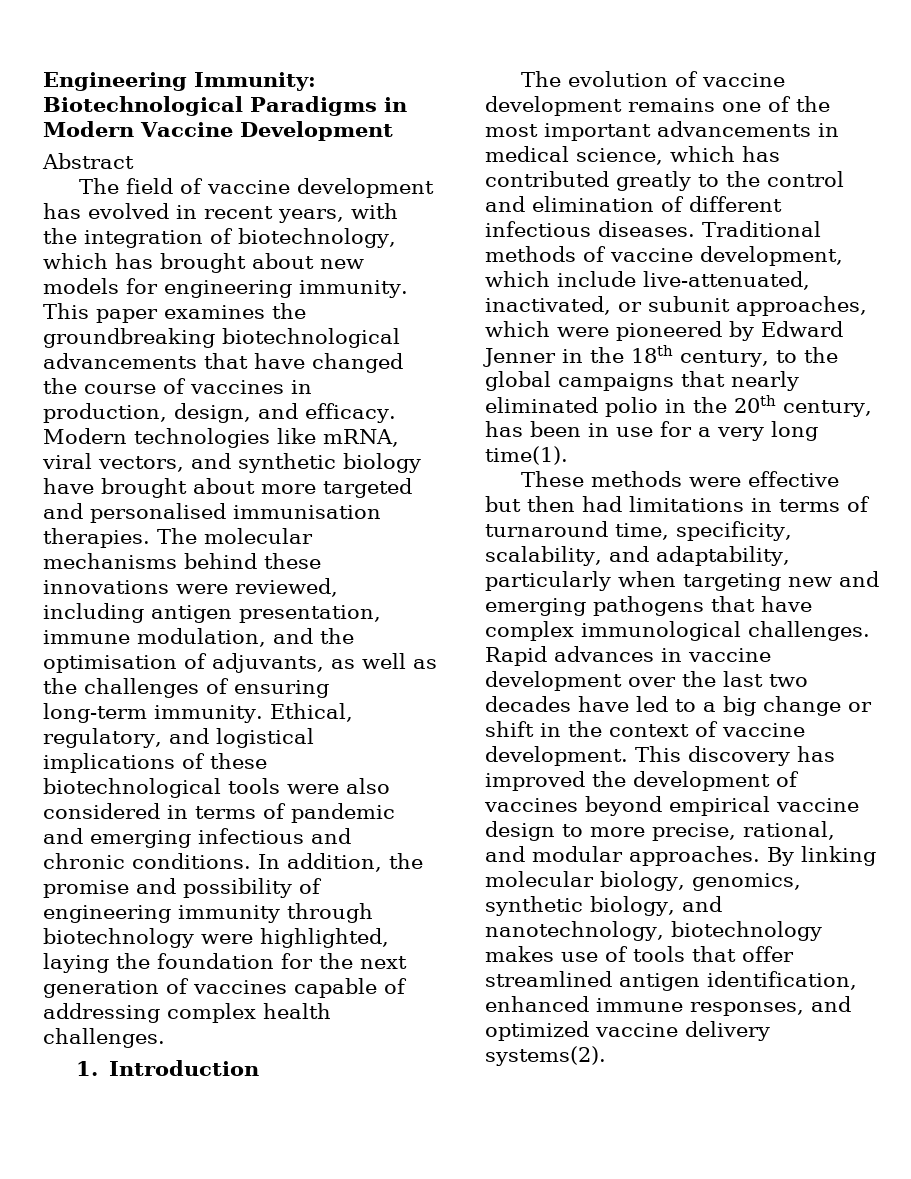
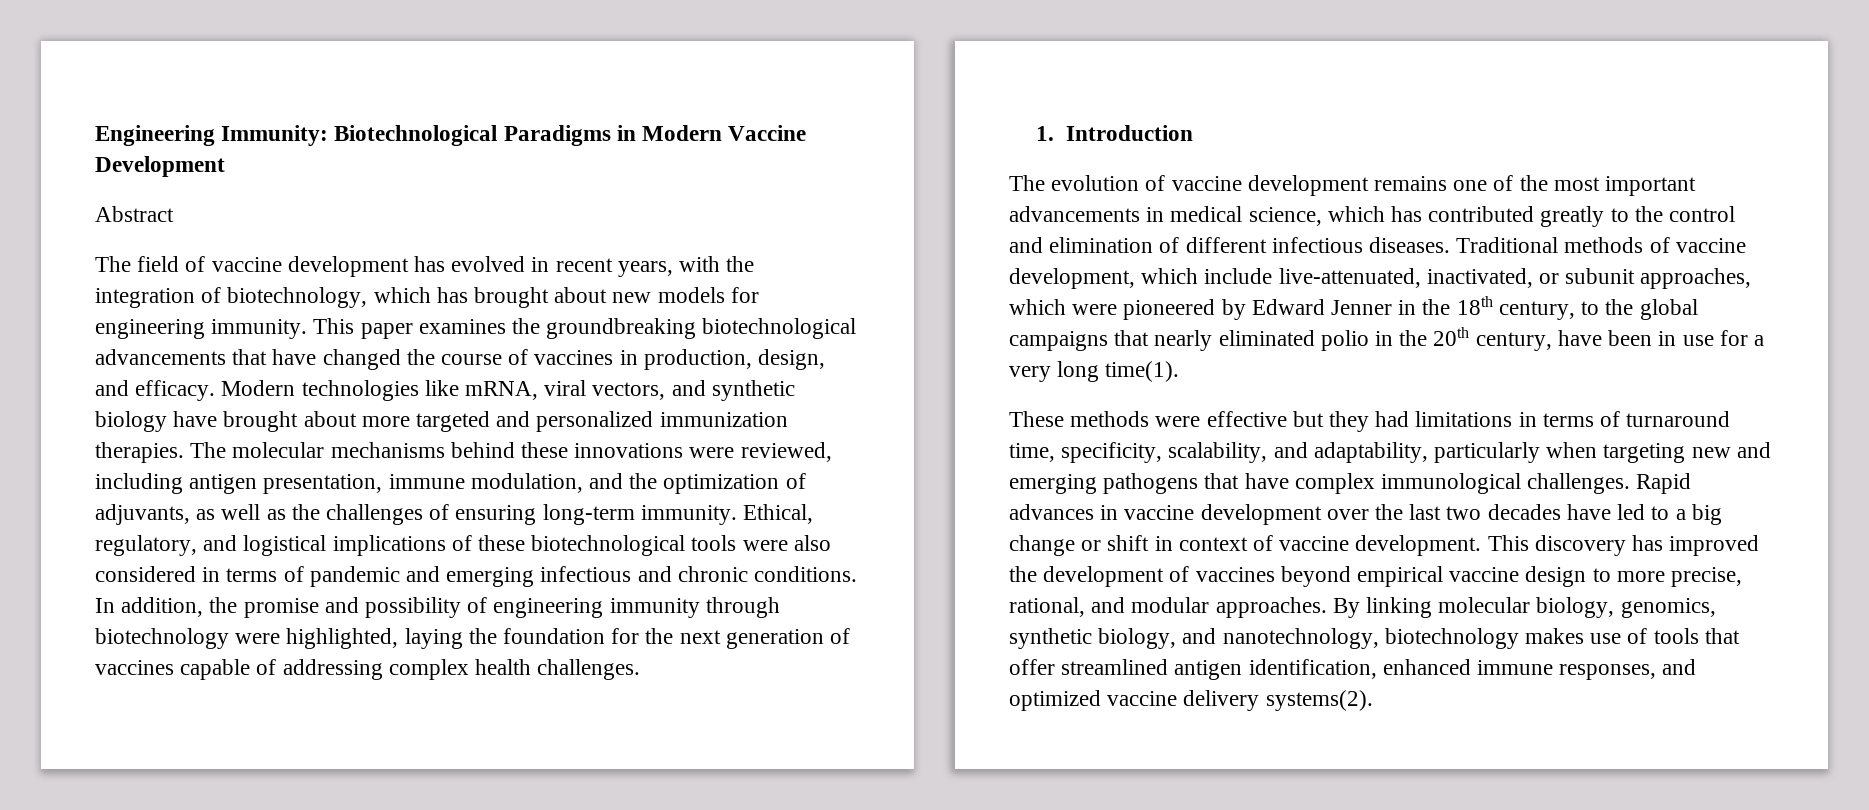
- Modern technologies like mRNA, viral vectors, and synthetic biology have brought about more targeted and personalised immunisation therapies.
+ Modern technologies like mRNA, viral vectors, and synthetic biology have brought about more targeted and personalized immunization therapies.
- The molecular mechanisms behind these innovations were reviewed, including antigen presentation, immune modulation, and the optimisation of adjuvants, as well as the challenges of ensuring long-term immunity.
+ The molecular mechanisms behind these innovations were reviewed, including antigen presentation, immune modulation, and the optimization of adjuvants, as well as the challenges of ensuring long-term immunity.
- Traditional methods of vaccine development, which include live-attenuated, inactivated, or subunit approaches, which were pioneered by Edward Jenner in the 18th century, to the global campaigns that nearly eliminated polio in the 20th century, has been in use for a very long time(1).
+ Traditional methods of vaccine development, which include live-attenuated, inactivated, or subunit approaches, which were pioneered by Edward Jenner in the 18th century, to the global campaigns that nearly eliminated polio in the 20th century, have been in use for a very long time(1).
- These methods were effective but then had limitations in terms of turnaround time, specificity, scalability, and adaptability, particularly when targeting new and emerging pathogens that have complex immunological challenges.
+ These methods were effective but they had limitations in terms of turnaround time, specificity, scalability, and adaptability, particularly when targeting new and emerging pathogens that have complex immunological challenges.
- Rapid advances in vaccine development over the last two decades have led to a big change or shift in the context of vaccine development.
+ Rapid advances in vaccine development over the last two decades have led to a big change or shift in context of vaccine development.

